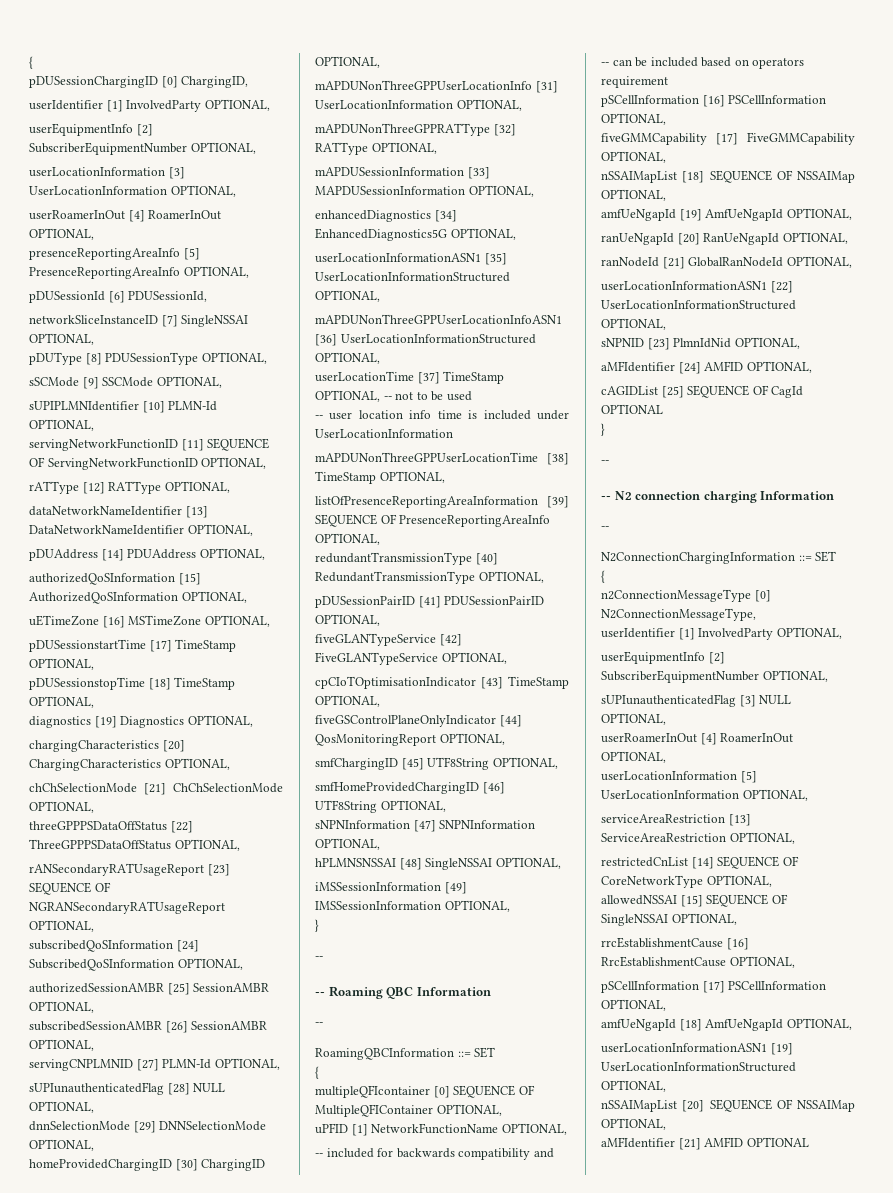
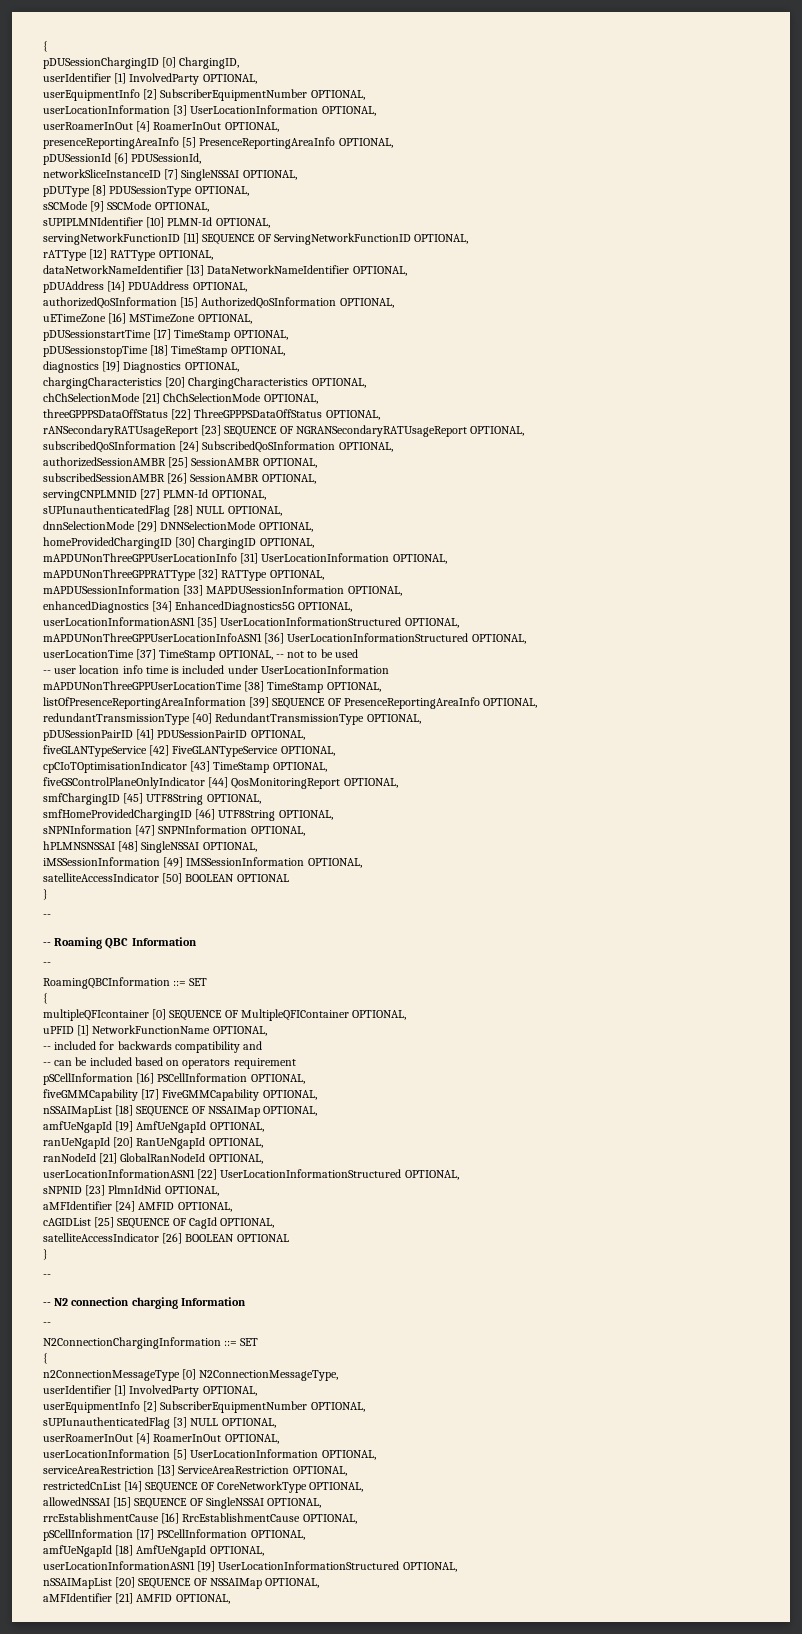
+ satelliteAccessIndicator [50] BOOLEAN OPTIONAL
- cAGIDList [25] SEQUENCE OF CagId OPTIONAL
+ cAGIDList [25] SEQUENCE OF CagId OPTIONAL,
+ satelliteAccessIndicator [26] BOOLEAN OPTIONAL
- aMFIdentifier [21] AMFID OPTIONAL
+ aMFIdentifier [21] AMFID OPTIONAL,

